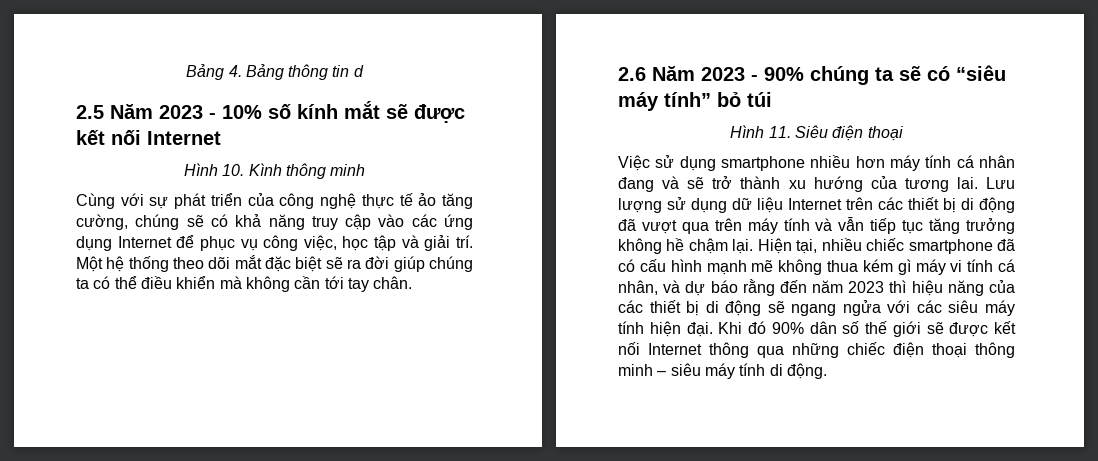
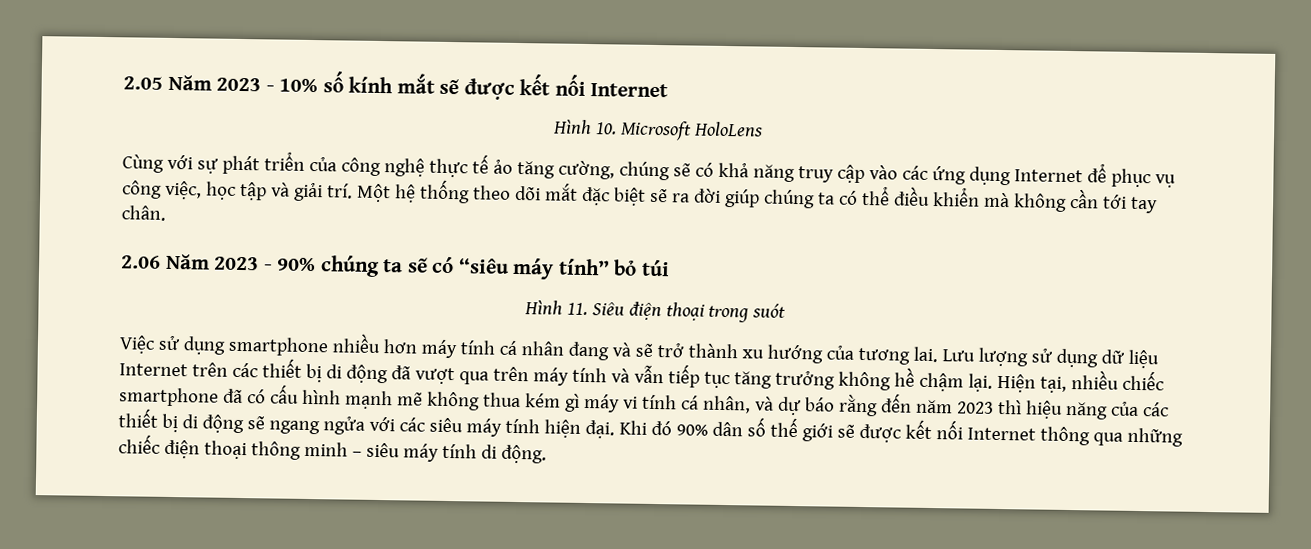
- Bảng 4. Bảng thông tin d
- 2.5 Năm 2023 - 10% số kính mắt sẽ được kết nối Internet
+ 2.05 Năm 2023 - 10% số kính mắt sẽ được kết nối Internet
- Hình 10. Kình thông minh
+ Hình 10. Microsoft HoloLens
- 2.6 Năm 2023 - 90% chúng ta sẽ có “siêu máy tính” bỏ túi
+ 2.06 Năm 2023 - 90% chúng ta sẽ có “siêu máy tính” bỏ túi
- Hình 11. Siêu điện thoại
+ Hình 11. Siêu điện thoại trong suót

